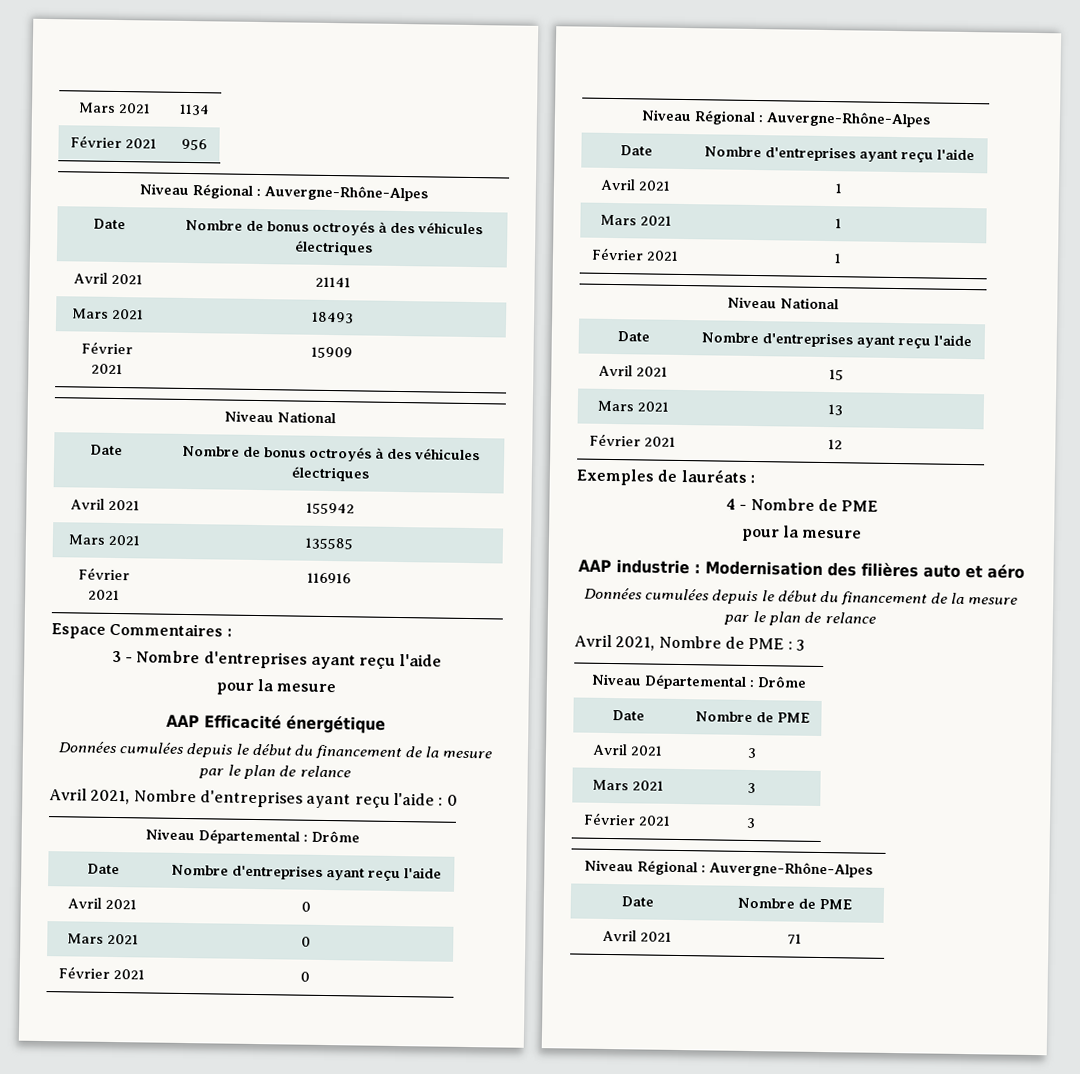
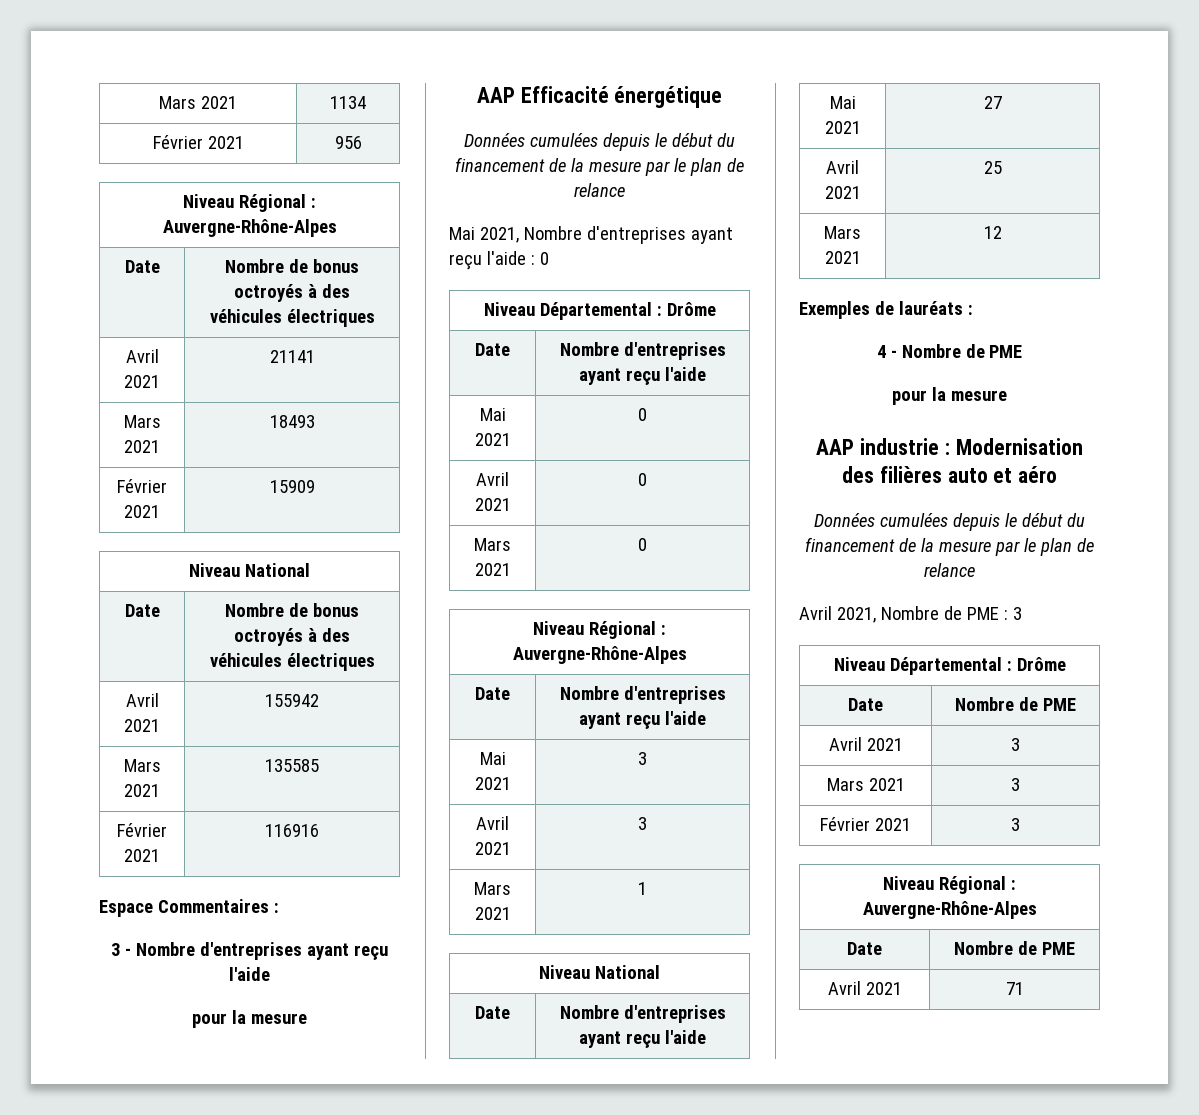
- Avril 2021, Nombre d'entreprises ayant reçu l'aide : 0
+ Mai 2021, Nombre d'entreprises ayant reçu l'aide : 0
+ Mai 2021 | 0
- Février 2021 | 0
- Avril 2021 | 1
+ Mai 2021 | 3
+ Avril 2021 | 3
- Février 2021 | 1
- Avril 2021 | 15
- Mars 2021 | 13
- Février 2021 | 12
+ Mai 2021 | 27
+ Avril 2021 | 25
+ Mars 2021 | 12

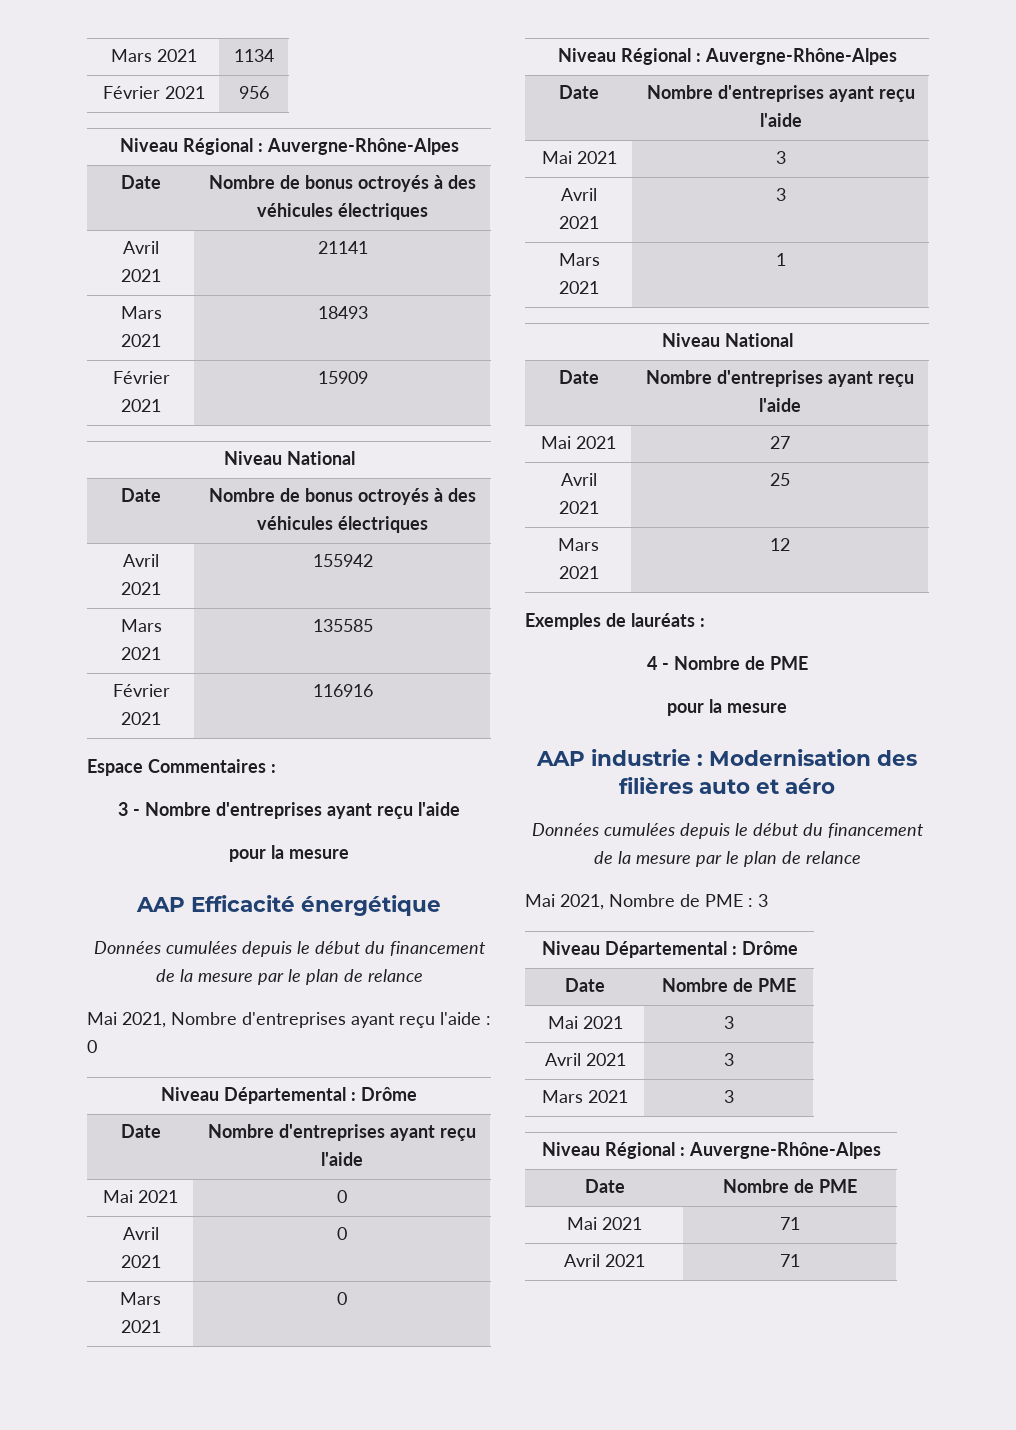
- Avril 2021, Nombre de PME : 3
+ Mai 2021, Nombre de PME : 3
  Niveau Départemental : Drôme
  Date | Nombre de PME
+ Mai 2021 | 3
- Février 2021 | 3
+ Mai 2021 | 71

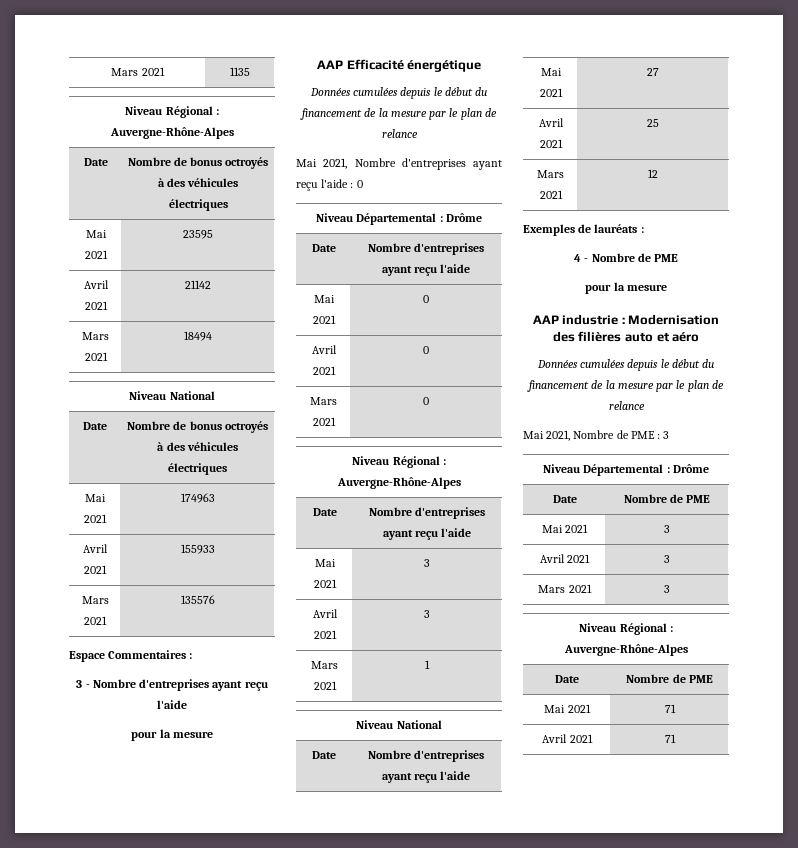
- Mars 2021 | 1134
- Février 2021 | 956
+ Mars 2021 | 1135
- Avril 2021 | 21141
- Mars 2021 | 18493
- Février 2021 | 15909
+ Mai 2021 | 23595
+ Avril 2021 | 21142
+ Mars 2021 | 18494
- Avril 2021 | 155942
- Mars 2021 | 135585
- Février 2021 | 116916
+ Mai 2021 | 174963
+ Avril 2021 | 155933
+ Mars 2021 | 135576

